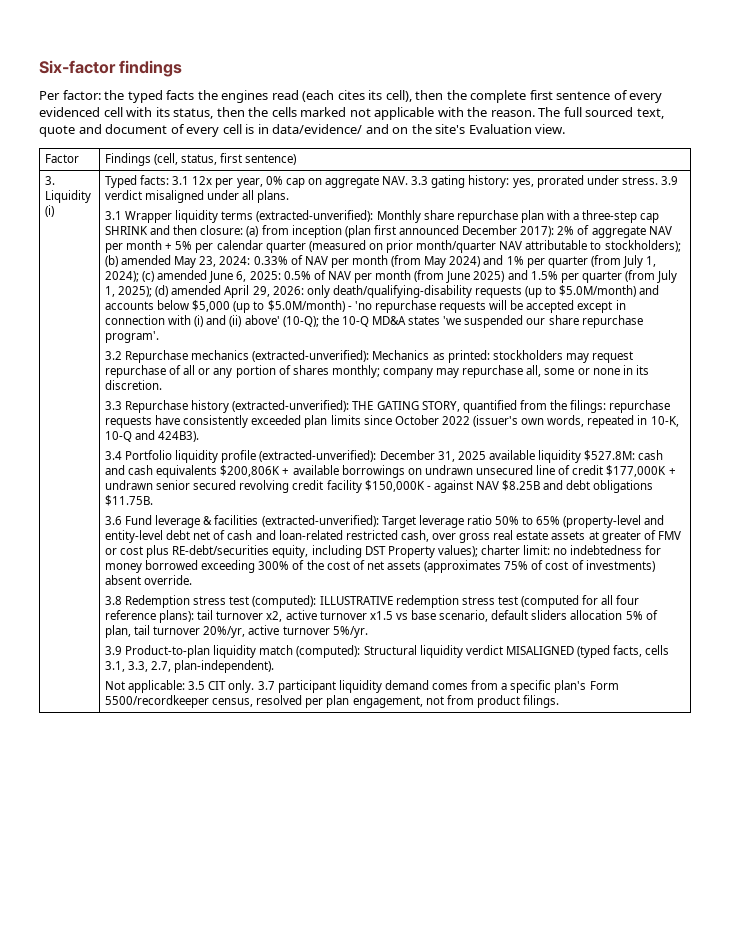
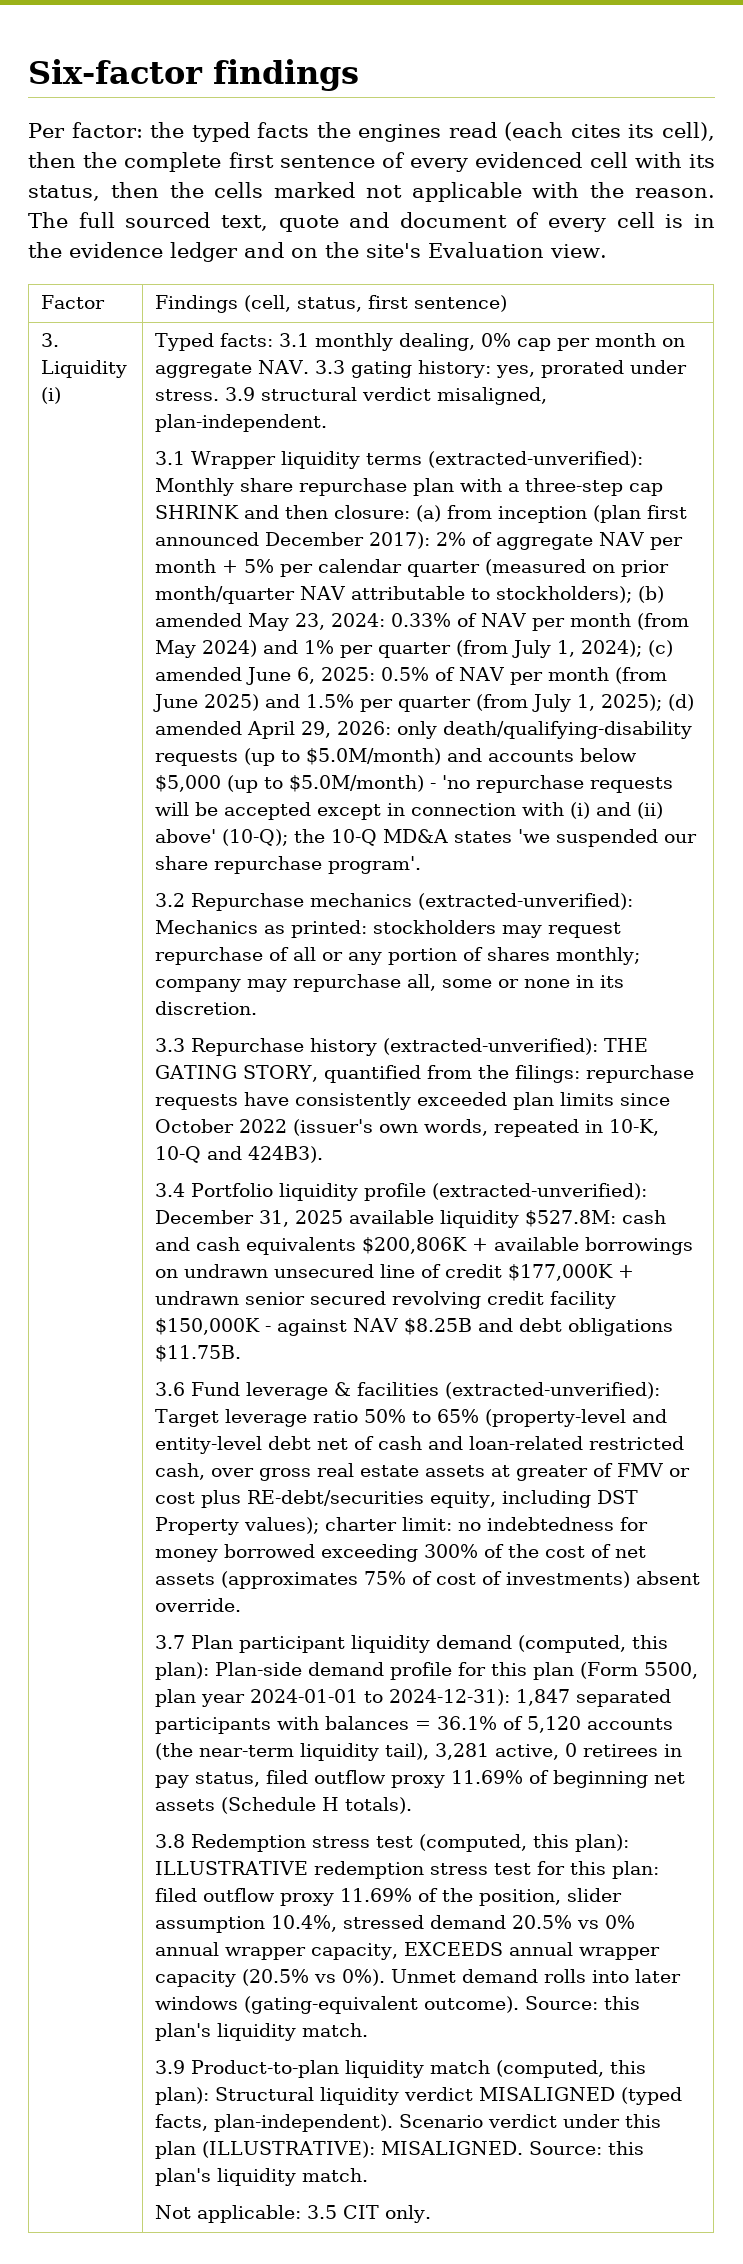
- The full sourced text, quote and document of every cell is in data/evidence/ and on the site's Evaluation view.
+ The full sourced text, quote and document of every cell is in the evidence ledger and on the site's Evaluation view.
- Typed facts: 3.1 12x per year, 0% cap on aggregate NAV. 3.3 gating history: yes, prorated under stress.
+ Typed facts: 3.1 monthly dealing, 0% cap per month on aggregate NAV. 3.3 gating history: yes, prorated under stress.
- 3.9 verdict misaligned under all plans.
+ 3.9 structural verdict misaligned, plan-independent.
+ 3.7 Plan participant liquidity demand (computed, this plan): Plan-side demand profile for this plan (Form 5500, plan year 2024-01-01 to 2024-12-31): 1,847 separated participants with balances = 36.1% of 5,120 accounts (the near-term liquidity tail), 3,281 active, 0 retirees in pay status, filed outflow proxy 11.69% of beginning net assets (Schedule H totals).
- 3.8 Redemption stress test (computed): ILLUSTRATIVE redemption stress test (computed for all four reference plans): tail turnover x2, active turnover x1.5 vs base scenario, default sliders allocation 5% of plan, tail turnover 20%/yr, active turnover 5%/yr.
+ 3.8 Redemption stress test (computed, this plan): ILLUSTRATIVE redemption stress test for this plan: filed outflow proxy 11.69% of the position, slider assumption 10.4%, stressed demand 20.5% vs 0% annual wrapper capacity, EXCEEDS annual wrapper capacity (20.5% vs 0%). Unmet demand rolls into later windows (gating-equivalent outcome). Source: this plan's liquidity match.
- 3.9 Product-to-plan liquidity match (computed): Structural liquidity verdict MISALIGNED (typed facts, cells 3.1, 3.3, 2.7, plan-independent).
+ 3.9 Product-to-plan liquidity match (computed, this plan): Structural liquidity verdict MISALIGNED (typed facts, plan-independent). Scenario verdict under this plan (ILLUSTRATIVE): MISALIGNED. Source: this plan's liquidity match.
- 3.7 participant liquidity demand comes from a specific plan's Form 5500/recordkeeper census, resolved per plan engagement, not from product filings.

